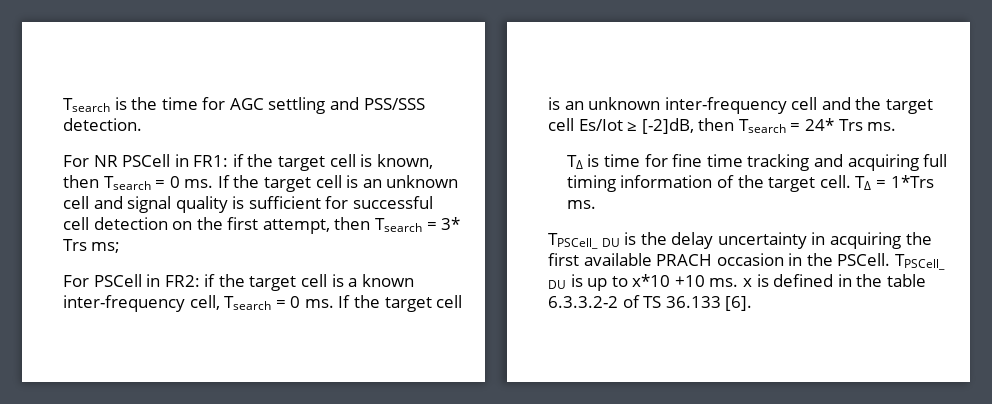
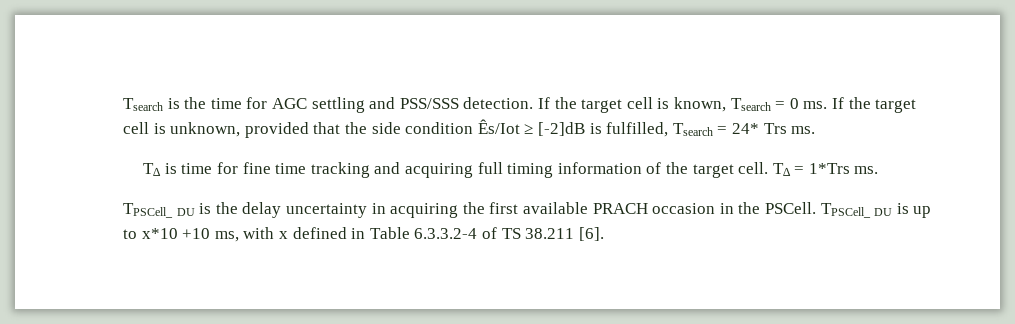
- Tsearch is the time for AGC settling and PSS/SSS detection.
- For NR PSCell in FR1: if the target cell is known, then Tsearch = 0 ms. If the target cell is an unknown cell and signal quality is sufficient for successful cell detection on the first attempt, then Tsearch = 3* Trs ms;
- For PSCell in FR2: if the target cell is a known inter-frequency cell, Tsearch = 0 ms. If the target cell is an unknown inter-frequency cell and the target cell Es/Iot ≥ [-2]dB, then Tsearch = 24* Trs ms.
+ Tsearch is the time for AGC settling and PSS/SSS detection. If the target cell is known, Tsearch = 0 ms. If the target cell is unknown, provided that the side condition Ês/Iot ≥ [-2]dB is fulfilled, Tsearch = 24* Trs ms.
- TPSCell_ DU is up to x*10 +10 ms. x is defined in the table 6.3.3.2-2 of TS 36.133 [6].
+ TPSCell_ DU is up to x*10 +10 ms, with x defined in Table 6.3.3.2-4 of TS 38.211 [6].

